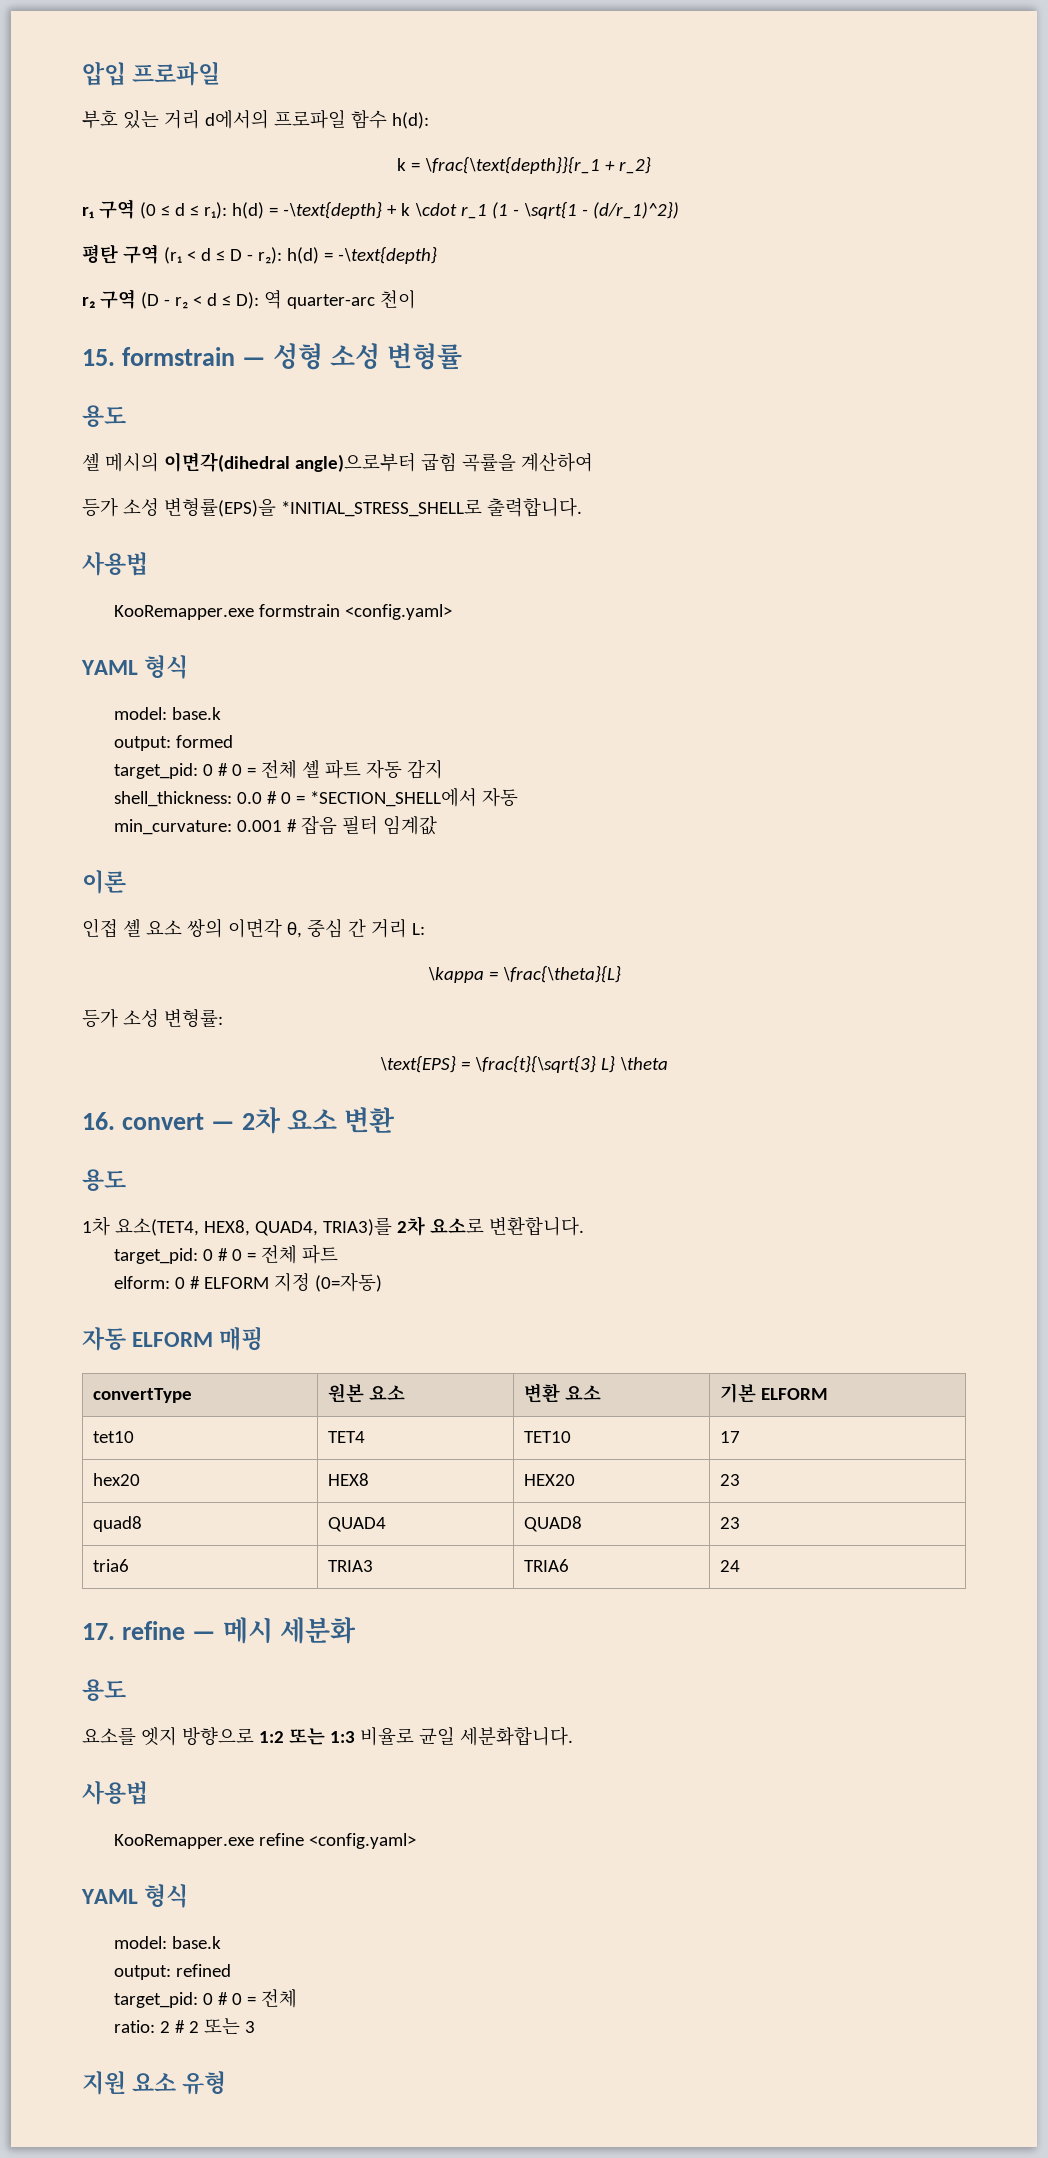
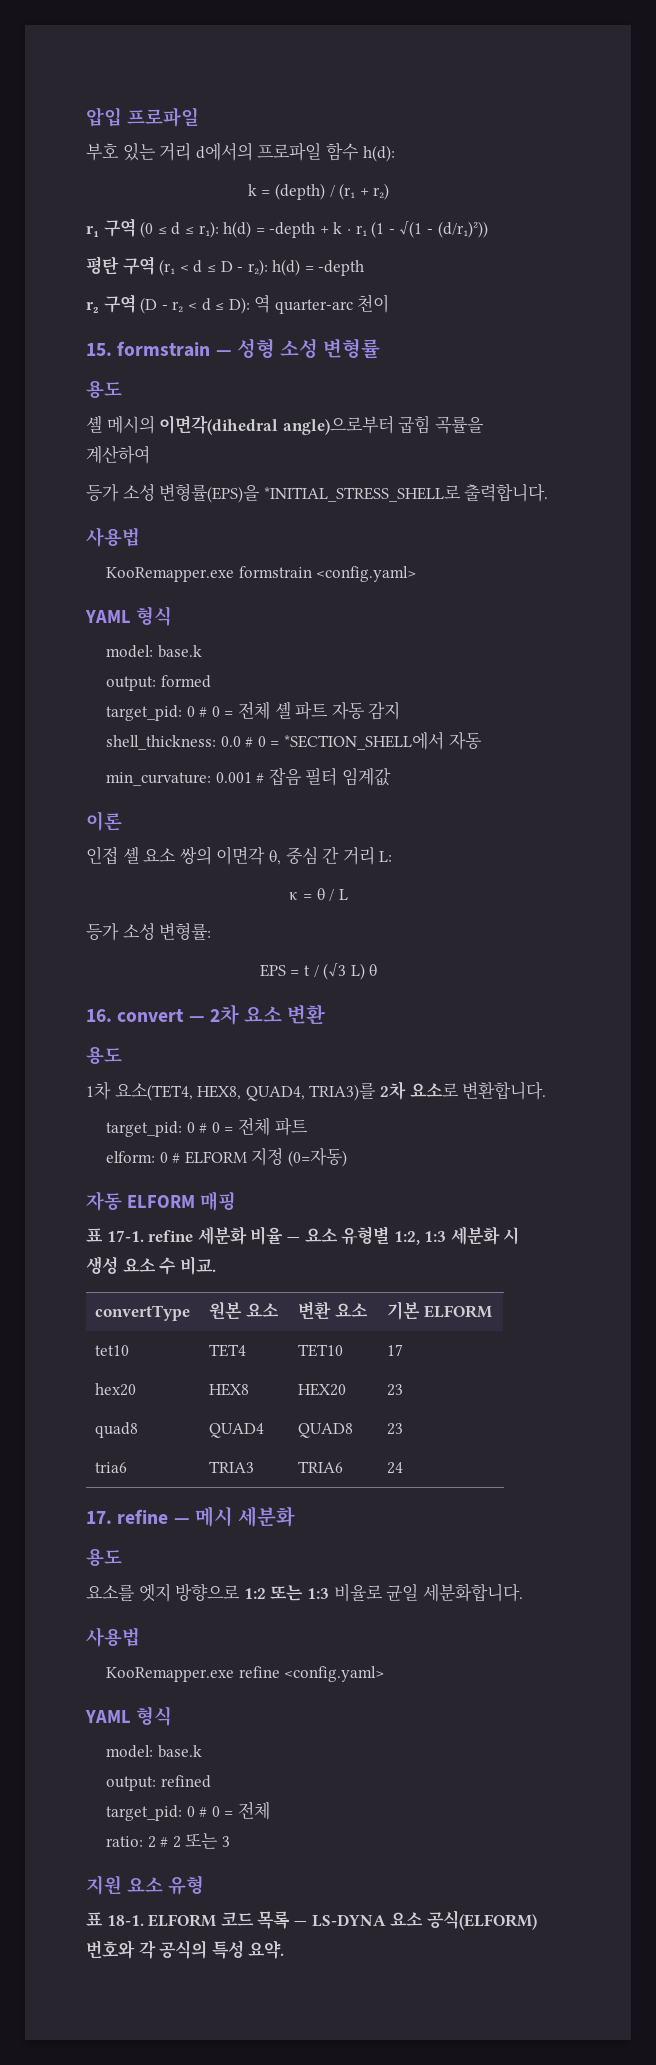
- k = \frac{\text{depth}}{r_1 + r_2}
+ k = (depth) / (r₁ + r₂)
- r₁ 구역 (0 ≤ d ≤ r₁): h(d) = -\text{depth} + k \cdot r_1 (1 - \sqrt{1 - (d/r_1)^2})
+ r₁ 구역 (0 ≤ d ≤ r₁): h(d) = -depth + k · r₁ (1 - √(1 - (d/r₁)²))
- 평탄 구역 (r₁ < d ≤ D - r₂): h(d) = -\text{depth}
+ 평탄 구역 (r₁ < d ≤ D - r₂): h(d) = -depth
- \kappa = \frac{\theta}{L}
+ κ = θ / L
  등가 소성 변형률:
- \text{EPS} = \frac{t}{\sqrt{3} L} \theta
+ EPS = t / (√3 L) θ
+ 표 17-1. refine 세분화 비율 — 요소 유형별 1:2, 1:3 세분화 시 생성 요소 수 비교.
+ 표 18-1. ELFORM 코드 목록 — LS-DYNA 요소 공식(ELFORM) 번호와 각 공식의 특성 요약.

